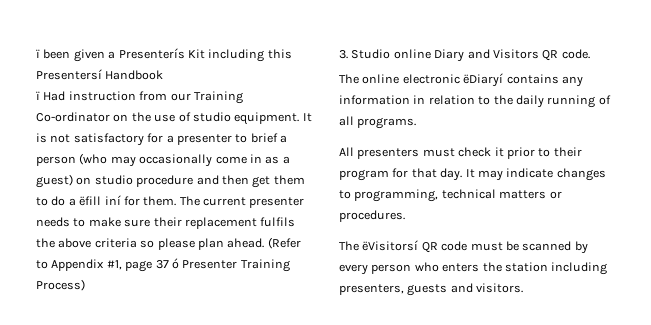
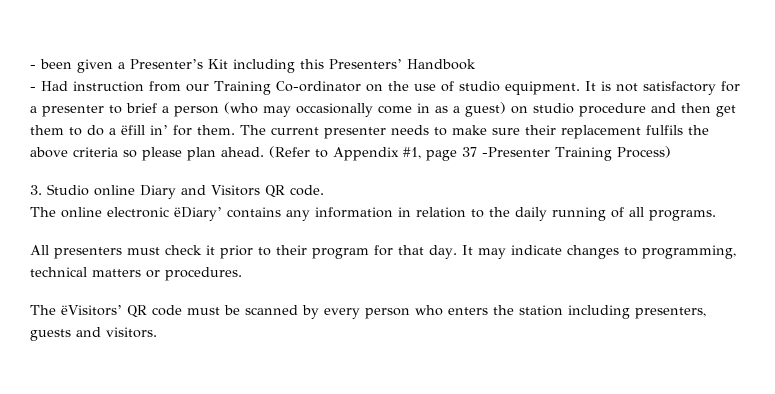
- ï been given a Presenterís Kit including this Presentersí Handbook
+ - been given a Presenter’s Kit including this Presenters’ Handbook
- ï Had instruction from our Training Co-ordinator on the use of studio equipment.
+ - Had instruction from our Training Co-ordinator on the use of studio equipment.
- It is not satisfactory for a presenter to brief a person (who may occasionally come in as a guest) on studio procedure and then get them to do a ëfill iní for them.
+ It is not satisfactory for a presenter to brief a person (who may occasionally come in as a guest) on studio procedure and then get them to do a ëfill in’ for them.
- (Refer to Appendix #1, page 37 ó Presenter Training Process)
+ (Refer to Appendix #1, page 37 -Presenter Training Process)
- The online electronic ëDiaryí contains any information in relation to the daily running of all programs.
+ The online electronic ëDiary’ contains any information in relation to the daily running of all programs.
- The ëVisitorsí QR code must be scanned by every person who enters the station including presenters, guests and visitors.
+ The ëVisitors’ QR code must be scanned by every person who enters the station including presenters, guests and visitors.

